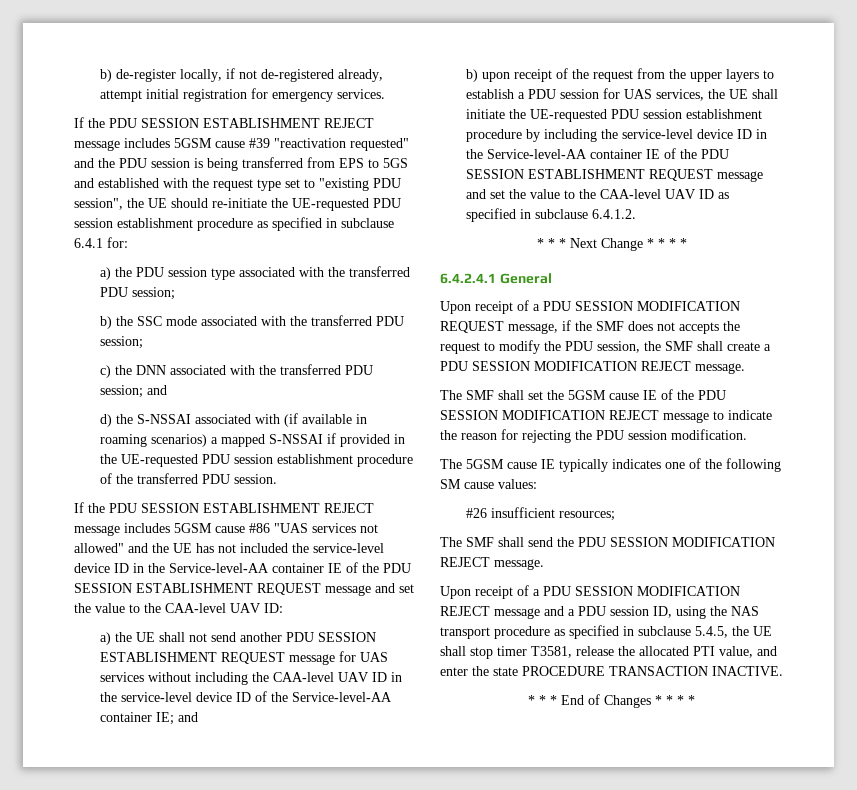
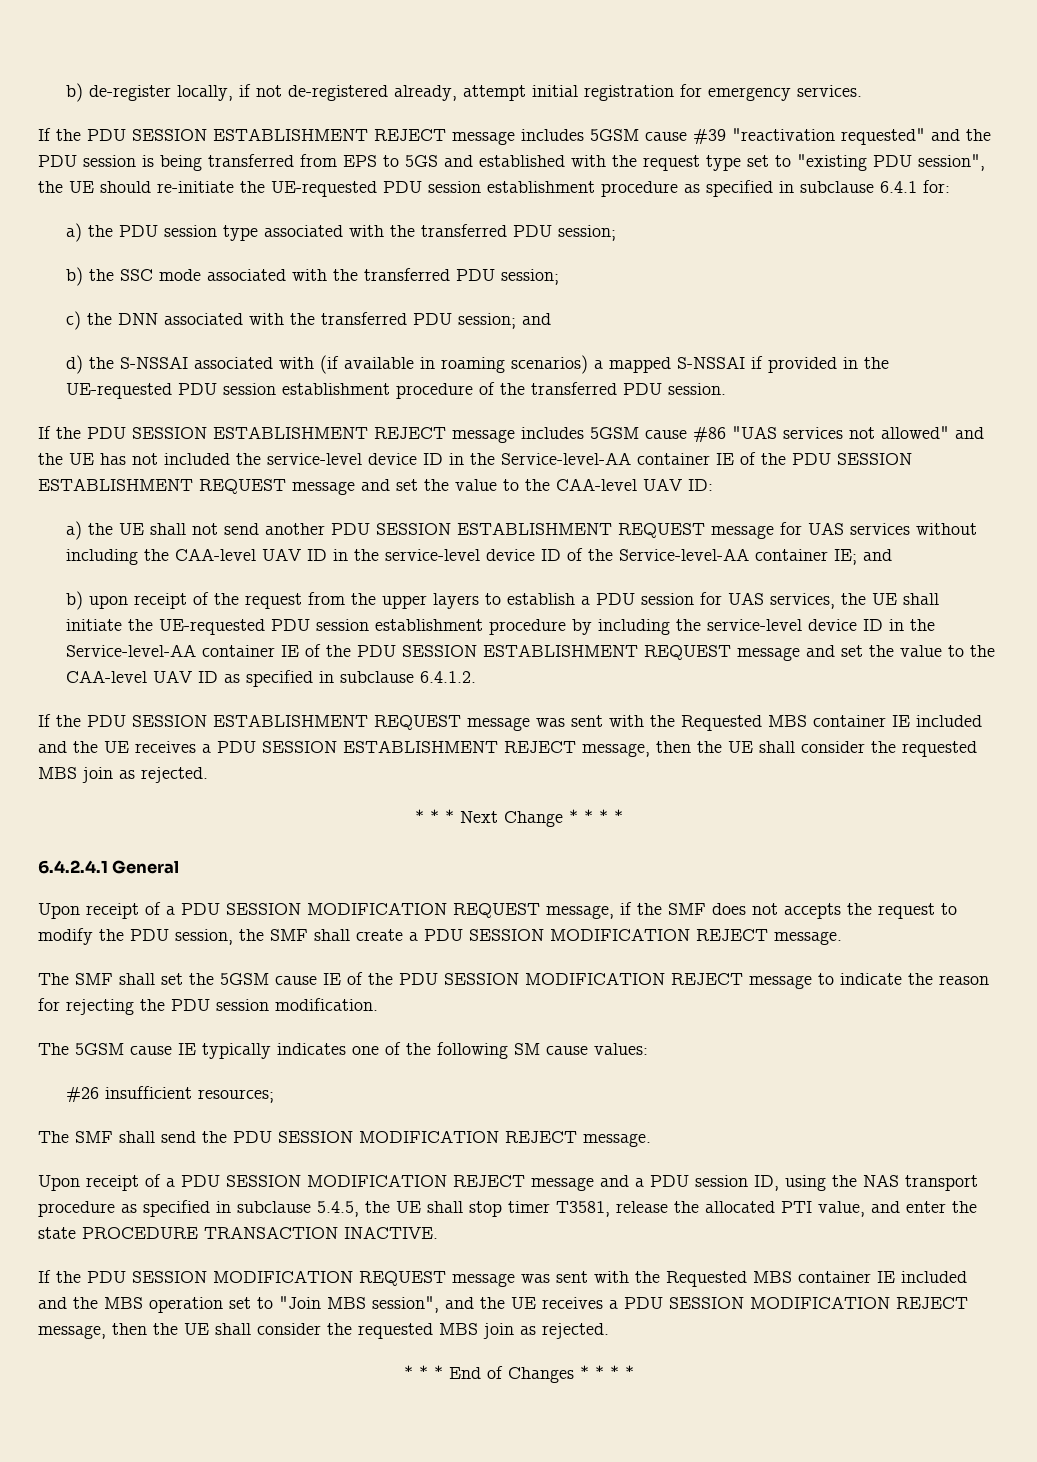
+ If the PDU SESSION ESTABLISHMENT REQUEST message was sent with the Requested MBS container IE included and the UE receives a PDU SESSION ESTABLISHMENT REJECT message, then the UE shall consider the requested MBS join as rejected.
+ If the PDU SESSION MODIFICATION REQUEST message was sent with the Requested MBS container IE included and the MBS operation set to "Join MBS session", and the UE receives a PDU SESSION MODIFICATION REJECT message, then the UE shall consider the requested MBS join as rejected.

